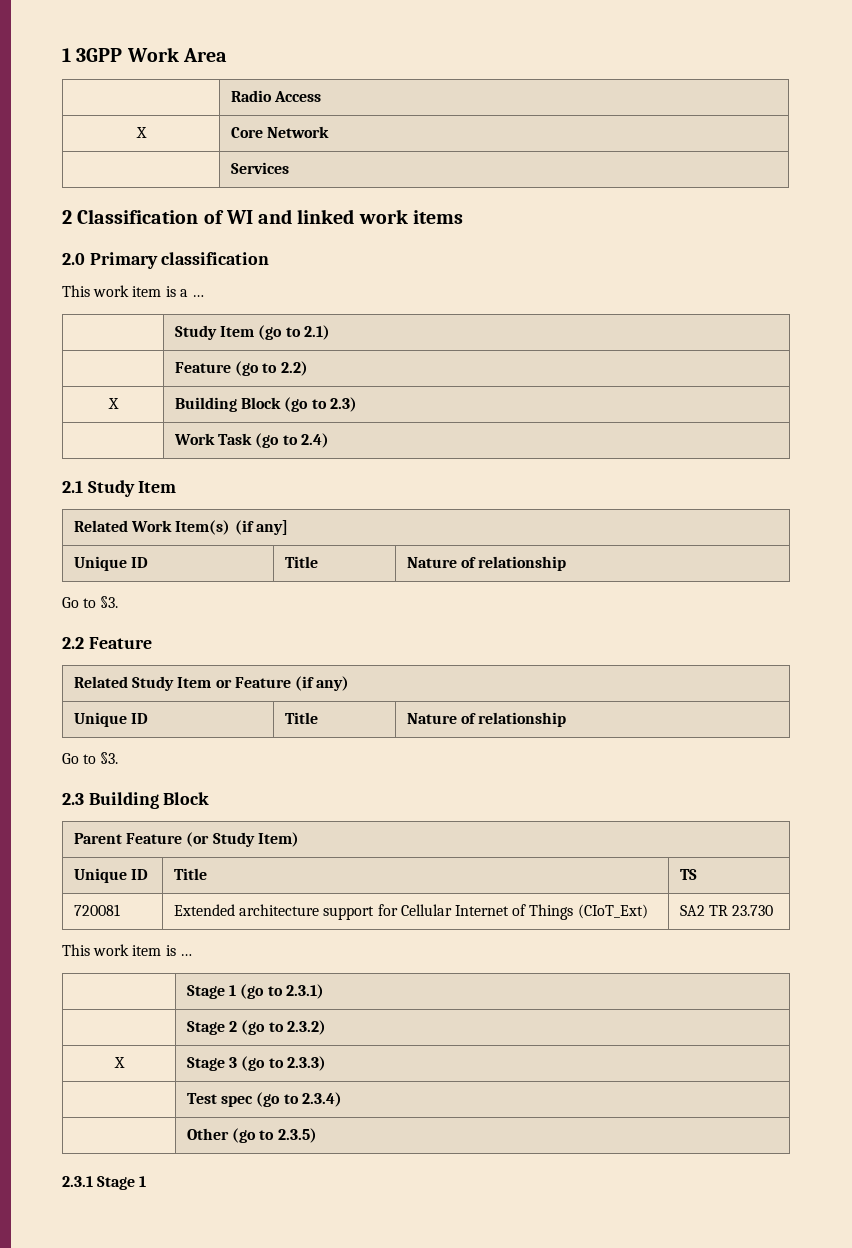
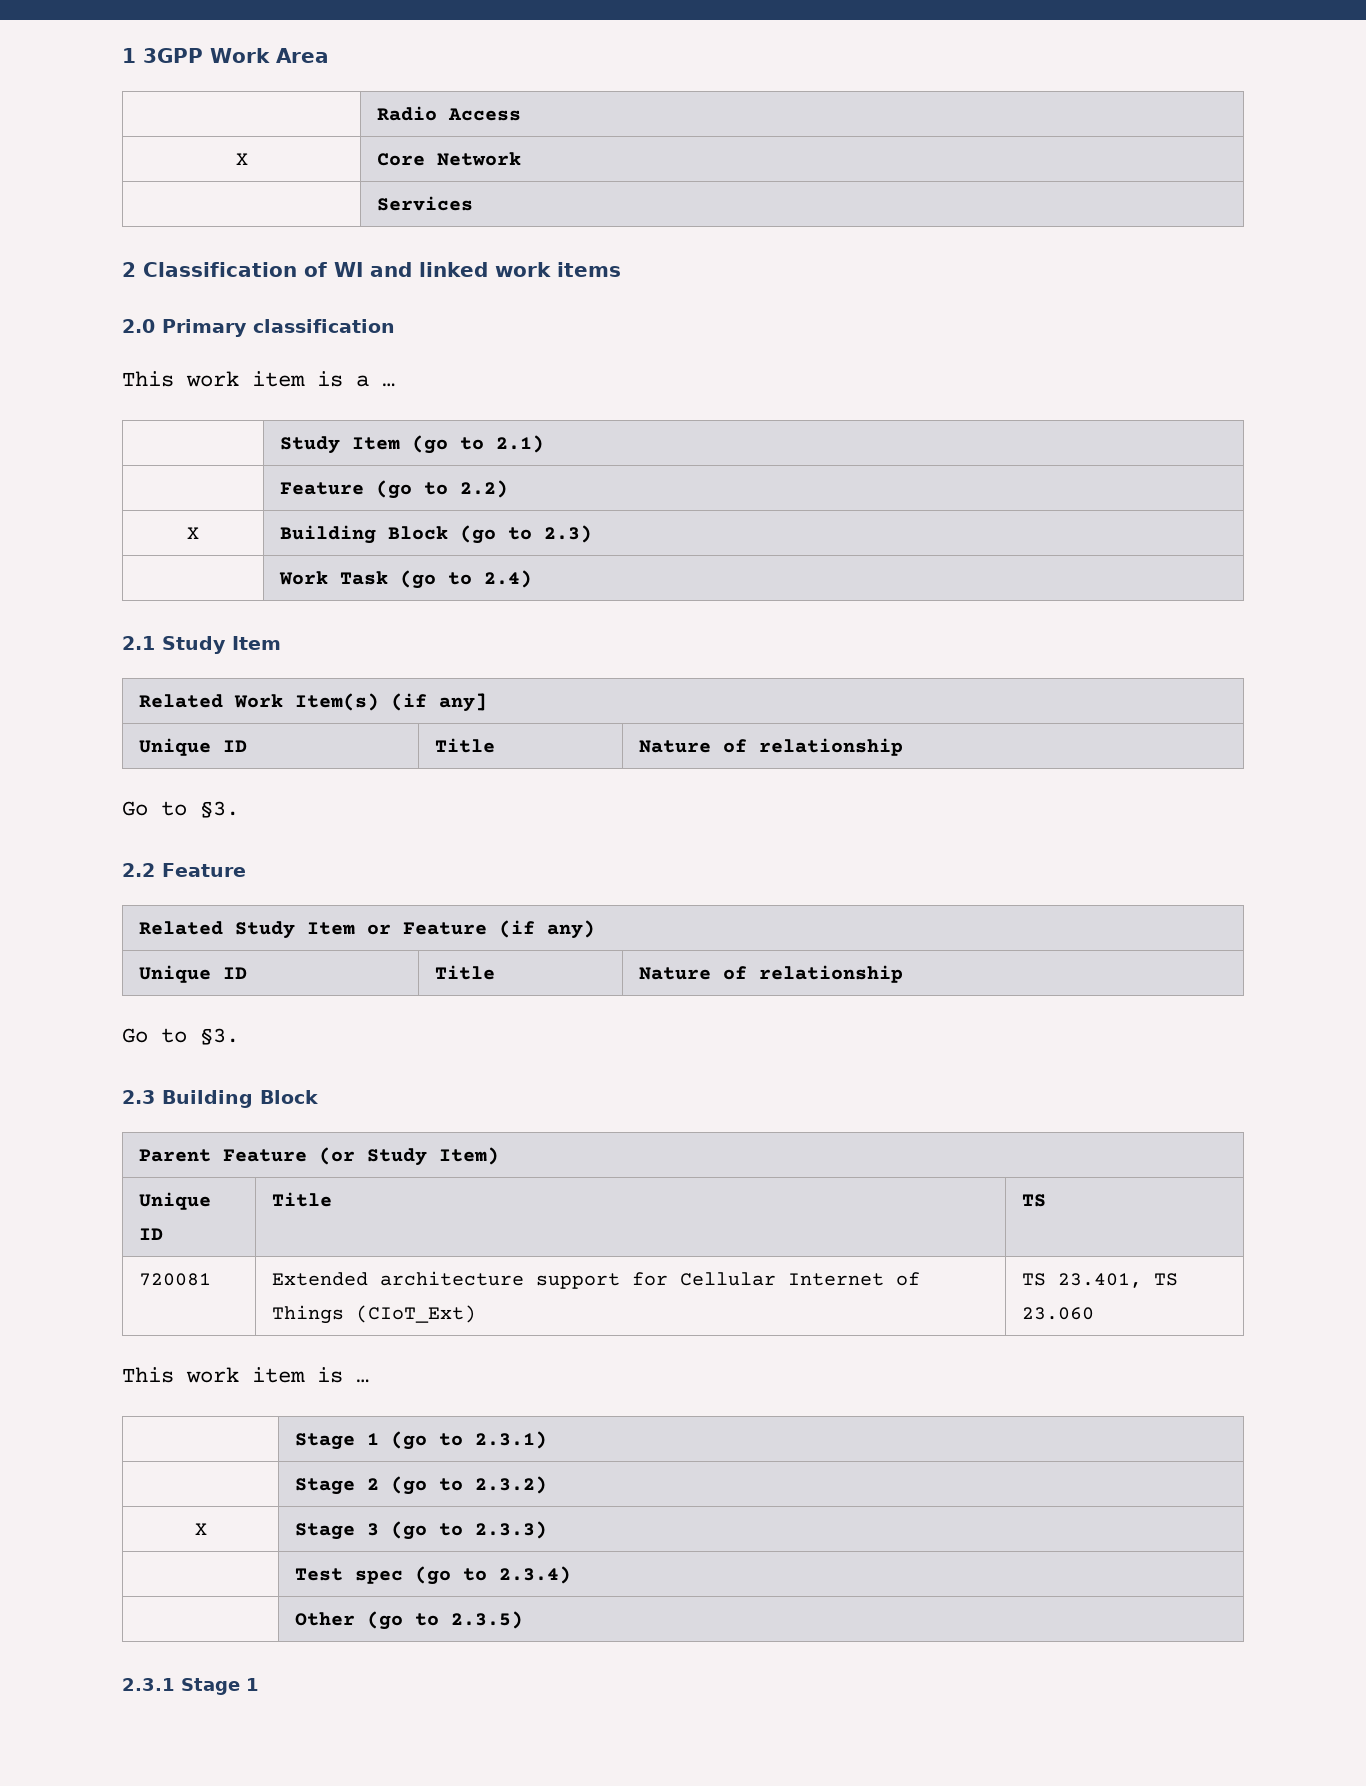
- 720081 | Extended architecture support for Cellular Internet of Things (CIoT_Ext) | SA2 TR 23.730
+ 720081 | Extended architecture support for Cellular Internet of Things (CIoT_Ext) | TS 23.401, TS 23.060

